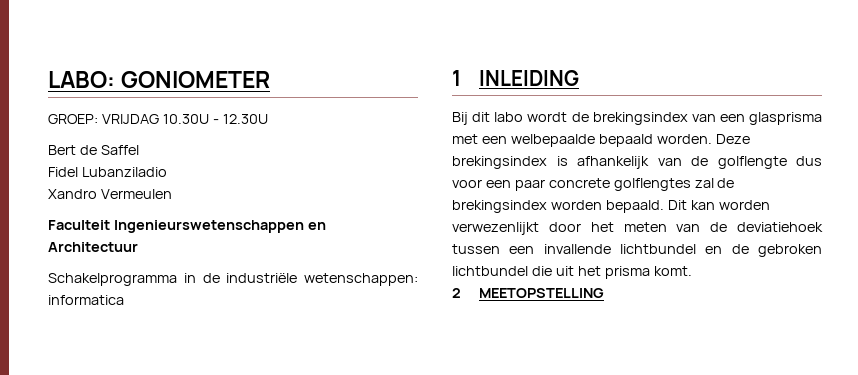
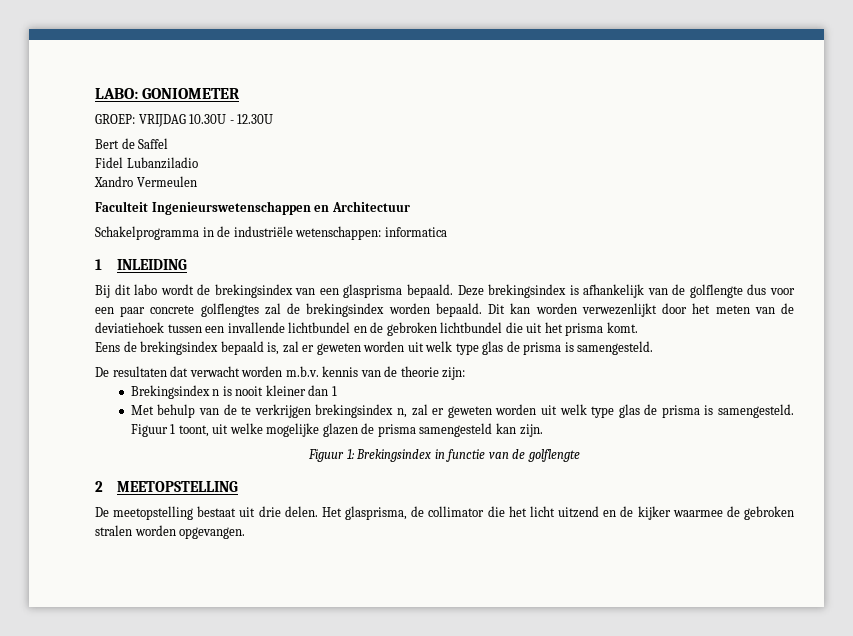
- Bij dit labo wordt de brekingsindex van een glasprisma met een welbepaalde bepaald worden.
+ Bij dit labo wordt de brekingsindex van een glasprisma bepaald.
+ Eens de brekingsindex bepaald is, zal er geweten worden uit welk type glas de prisma is samengesteld.
+ De resultaten dat verwacht worden m.b.v. kennis van de theorie zijn:
+ Brekingsindex n is nooit kleiner dan 1
+ Met behulp van de te verkrijgen brekingsindex n, zal er geweten worden uit welk type glas de prisma is samengesteld. Figuur 1 toont, uit welke mogelijke glazen de prisma samengesteld kan zijn.
+ Figuur 1: Brekingsindex in functie van de golflengte
  2 MEETOPSTELLING
+ De meetopstelling bestaat uit drie delen. Het glasprisma, de collimator die het licht uitzend en de kijker waarmee de gebroken stralen worden opgevangen.

